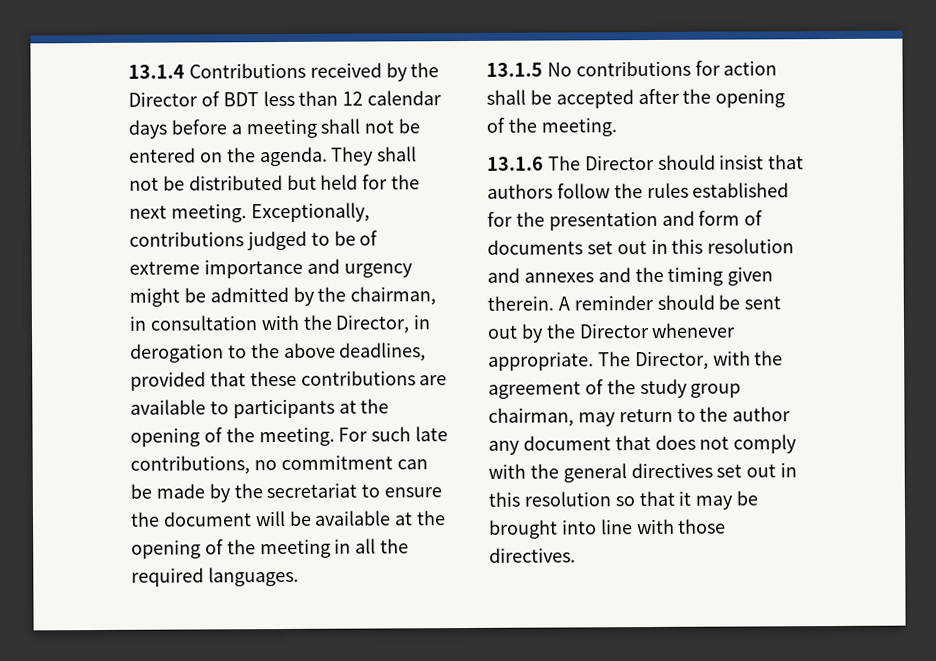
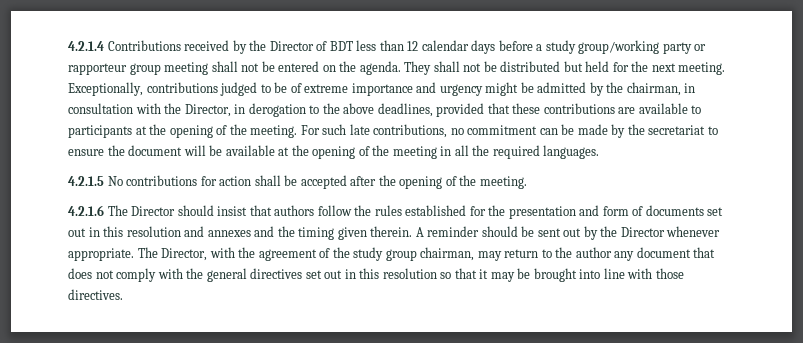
- 13.1.4 Contributions received by the Director of BDT less than 12 calendar days before a meeting shall not be entered on the agenda.
+ 4.2.1.4 Contributions received by the Director of BDT less than 12 calendar days before a study group/working party or rapporteur group meeting shall not be entered on the agenda.
- 13.1.5 No contributions for action shall be accepted after the opening of the meeting.
+ 4.2.1.5 No contributions for action shall be accepted after the opening of the meeting.
- 13.1.6 The Director should insist that authors follow the rules established for the presentation and form of documents set out in this resolution and annexes and the timing given therein.
+ 4.2.1.6 The Director should insist that authors follow the rules established for the presentation and form of documents set out in this resolution and annexes and the timing given therein.

